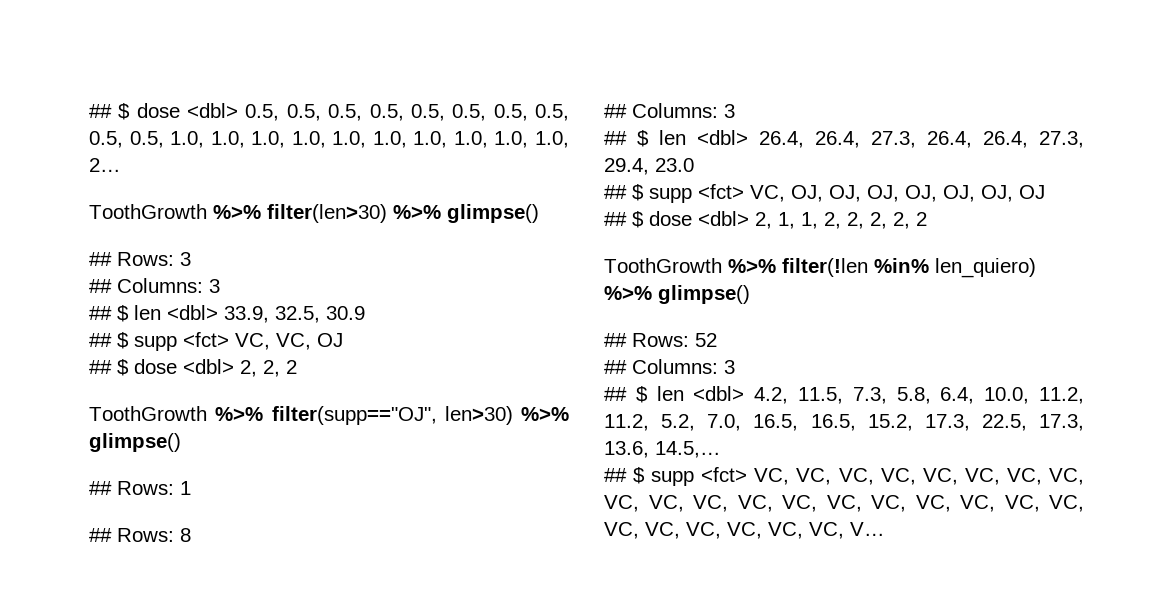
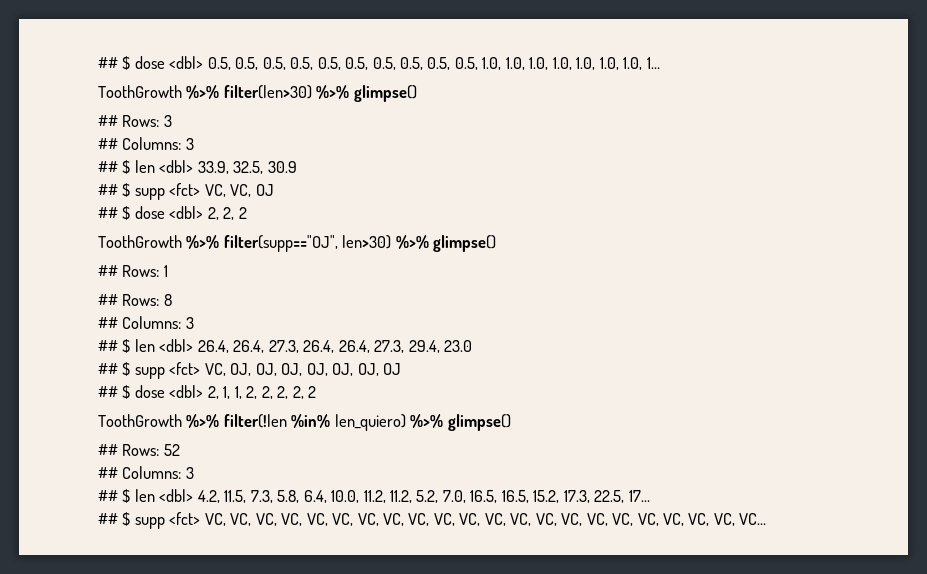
- ## $ dose <dbl> 0.5, 0.5, 0.5, 0.5, 0.5, 0.5, 0.5, 0.5, 0.5, 0.5, 1.0, 1.0, 1.0, 1.0, 1.0, 1.0, 1.0, 1.0, 1.0, 1.0, 2…
+ ## $ dose <dbl> 0.5, 0.5, 0.5, 0.5, 0.5, 0.5, 0.5, 0.5, 0.5, 0.5, 1.0, 1.0, 1.0, 1.0, 1.0, 1.0, 1.0, 1…
- ## $ len <dbl> 4.2, 11.5, 7.3, 5.8, 6.4, 10.0, 11.2, 11.2, 5.2, 7.0, 16.5, 16.5, 15.2, 17.3, 22.5, 17.3, 13.6, 14.5,…
+ ## $ len <dbl> 4.2, 11.5, 7.3, 5.8, 6.4, 10.0, 11.2, 11.2, 5.2, 7.0, 16.5, 16.5, 15.2, 17.3, 22.5, 17…
- ## $ supp <fct> VC, VC, VC, VC, VC, VC, VC, VC, VC, VC, VC, VC, VC, VC, VC, VC, VC, VC, VC, VC, VC, VC, VC, VC, VC, V…
+ ## $ supp <fct> VC, VC, VC, VC, VC, VC, VC, VC, VC, VC, VC, VC, VC, VC, VC, VC, VC, VC, VC, VC, VC, VC…

